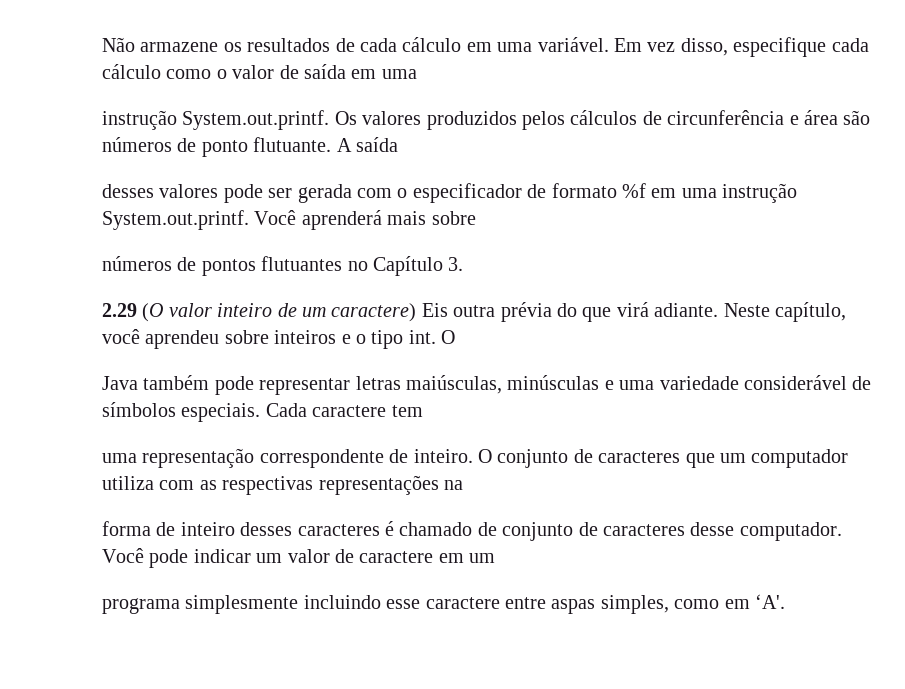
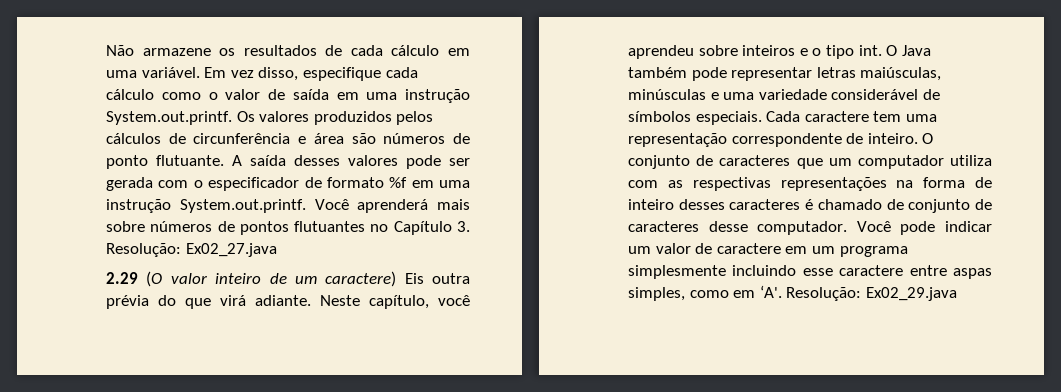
- Em vez disso, especifique cada cálculo como o valor de saída em uma
- instrução System.out.printf. Os valores produzidos pelos cálculos de circunferência e área são números de ponto flutuante.
+ Em vez disso, especifique cada cálculo como o valor de saída em uma instrução System.out.printf. Os valores produzidos pelos cálculos de circunferência e área são números de ponto flutuante.
- A saída
- desses valores pode ser gerada com o especificador de formato %f em uma instrução System.out.printf. Você aprenderá mais sobre
- números de pontos flutuantes no Capítulo 3.
+ A saída desses valores pode ser gerada com o especificador de formato %f em uma instrução System.out.printf. Você aprenderá mais sobre números de pontos flutuantes no Capítulo 3. Resolução: Ex02_27.java
- Neste capítulo, você aprendeu sobre inteiros e o tipo int. O
- Java também pode representar letras maiúsculas, minúsculas e uma variedade considerável de símbolos especiais.
+ Neste capítulo, você aprendeu sobre inteiros e o tipo int. O Java também pode representar letras maiúsculas, minúsculas e uma variedade considerável de símbolos especiais.
- Cada caractere tem
- uma representação correspondente de inteiro.
+ Cada caractere tem uma representação correspondente de inteiro.
- O conjunto de caracteres que um computador utiliza com as respectivas representações na
- forma de inteiro desses caracteres é chamado de conjunto de caracteres desse computador.
+ O conjunto de caracteres que um computador utiliza com as respectivas representações na forma de inteiro desses caracteres é chamado de conjunto de caracteres desse computador.
- Você pode indicar um valor de caractere em um
- programa simplesmente incluindo esse caractere entre aspas simples, como em ‘A'.
+ Você pode indicar um valor de caractere em um programa simplesmente incluindo esse caractere entre aspas simples, como em ‘A'. Resolução: Ex02_29.java

